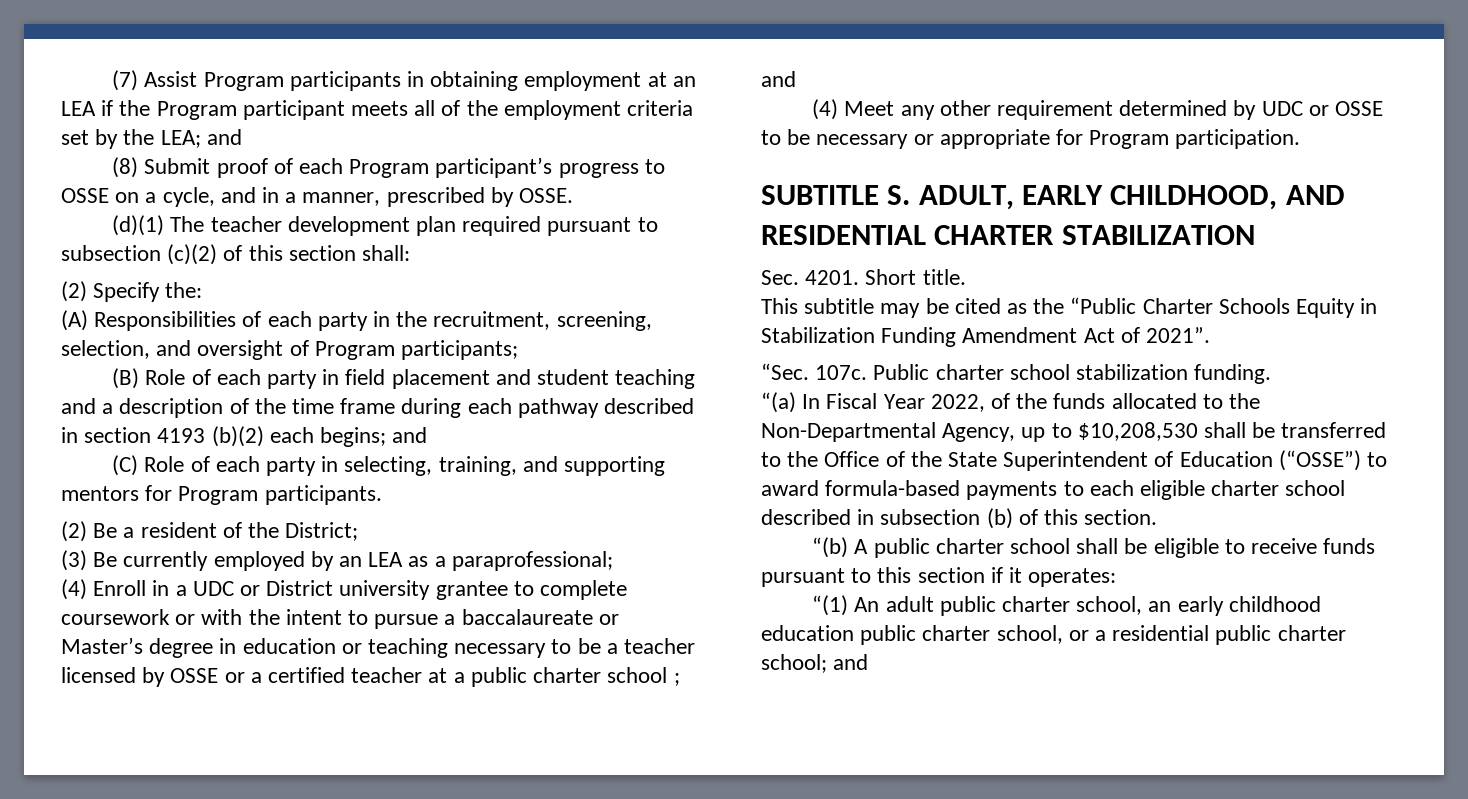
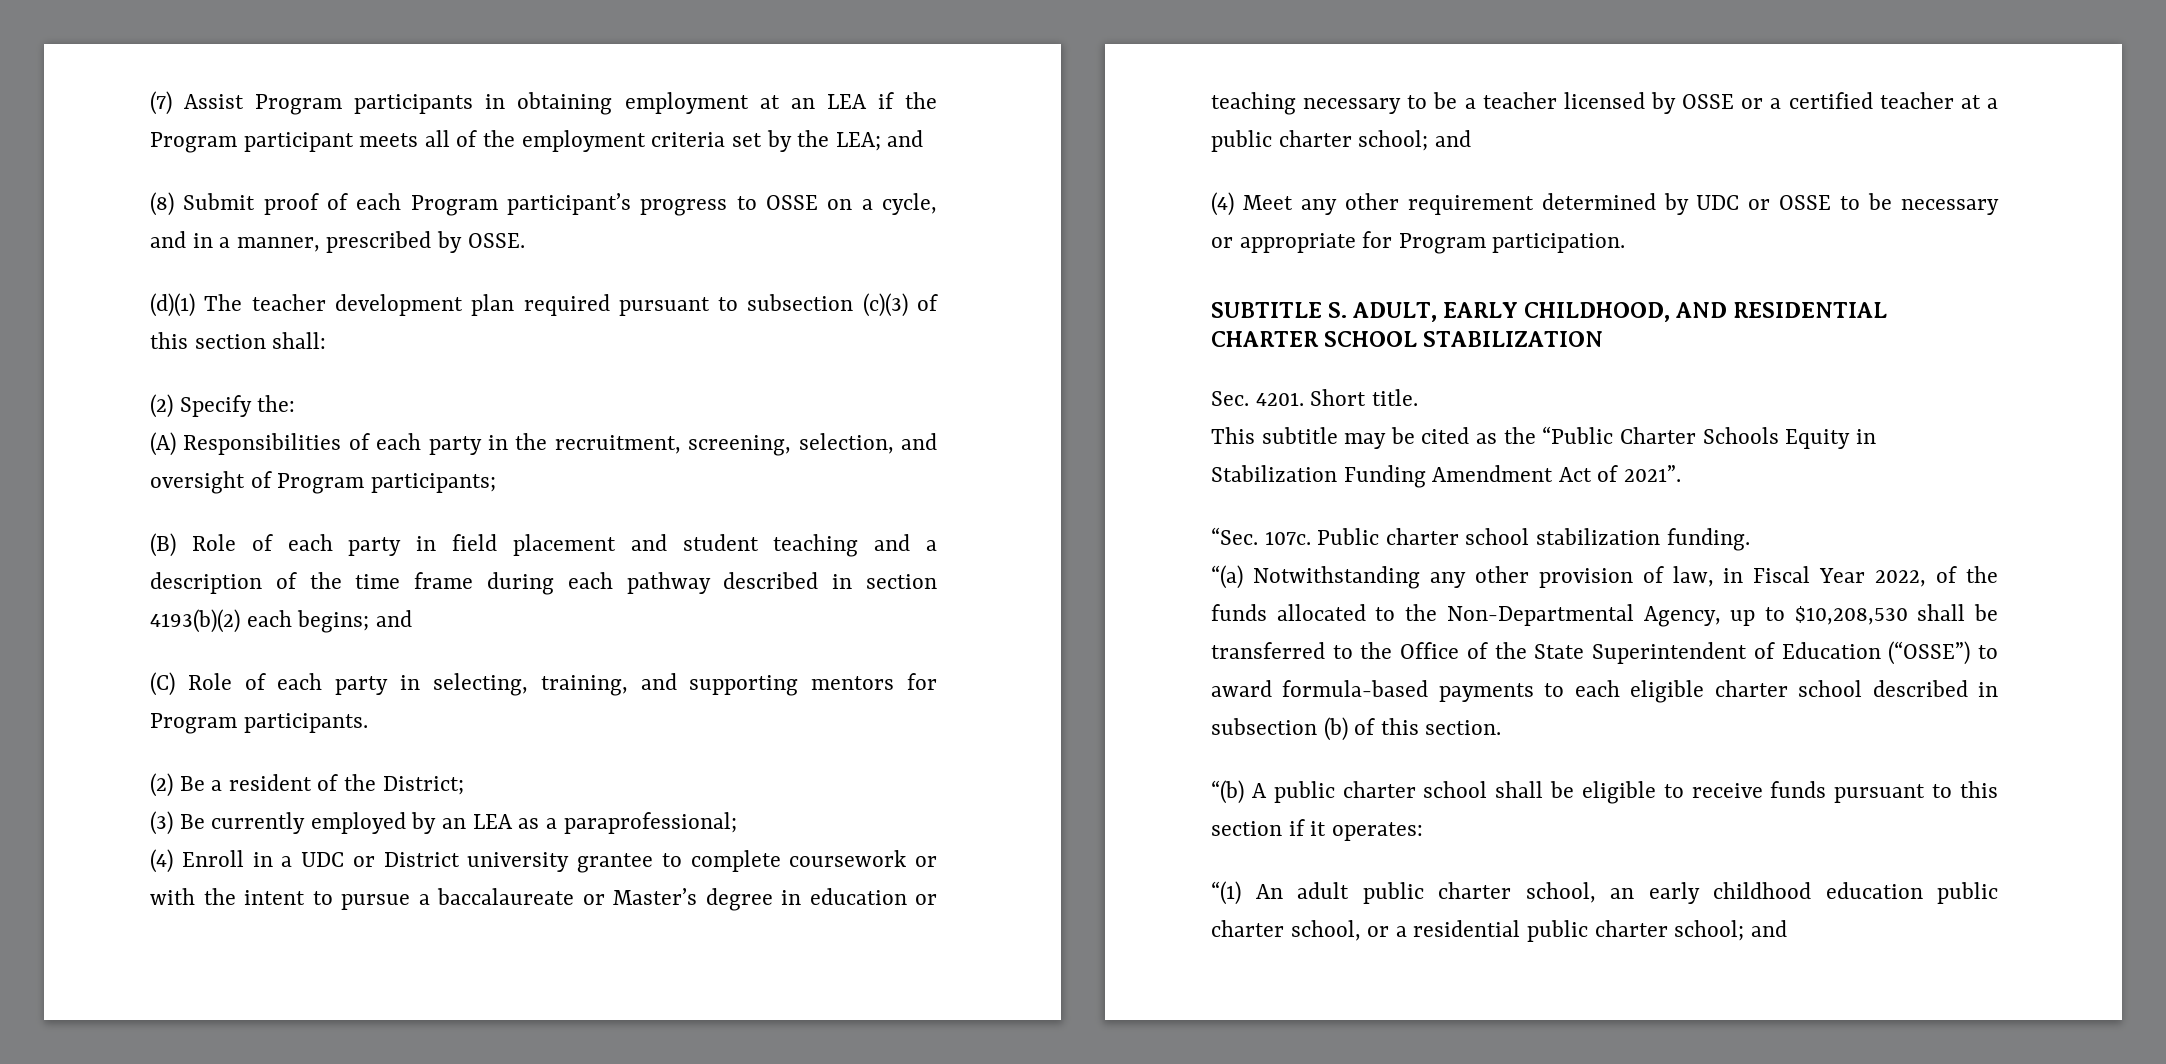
- (d)(1) The teacher development plan required pursuant to subsection (c)(2) of this section shall:
+ (d)(1) The teacher development plan required pursuant to subsection (c)(3) of this section shall:
- (B) Role of each party in field placement and student teaching and a description of the time frame during each pathway described in section 4193 (b)(2) each begins; and
+ (B) Role of each party in field placement and student teaching and a description of the time frame during each pathway described in section 4193(b)(2) each begins; and
- (4) Enroll in a UDC or District university grantee to complete coursework or with the intent to pursue a baccalaureate or Master’s degree in education or teaching necessary to be a teacher licensed by OSSE or a certified teacher at a public charter school ; and
+ (4) Enroll in a UDC or District university grantee to complete coursework or with the intent to pursue a baccalaureate or Master’s degree in education or teaching necessary to be a teacher licensed by OSSE or a certified teacher at a public charter school; and
- SUBTITLE S. ADULT, EARLY CHILDHOOD, AND RESIDENTIAL CHARTER STABILIZATION
+ SUBTITLE S. ADULT, EARLY CHILDHOOD, AND RESIDENTIAL CHARTER SCHOOL STABILIZATION
- “(a) In Fiscal Year 2022, of the funds allocated to the Non-Departmental Agency, up to $10,208,530 shall be transferred to the Office of the State Superintendent of Education (“OSSE”) to award formula-based payments to each eligible charter school described in subsection (b) of this section.
+ “(a) Notwithstanding any other provision of law, in Fiscal Year 2022, of the funds allocated to the Non-Departmental Agency, up to $10,208,530 shall be transferred to the Office of the State Superintendent of Education (“OSSE”) to award formula-based payments to each eligible charter school described in subsection (b) of this section.

